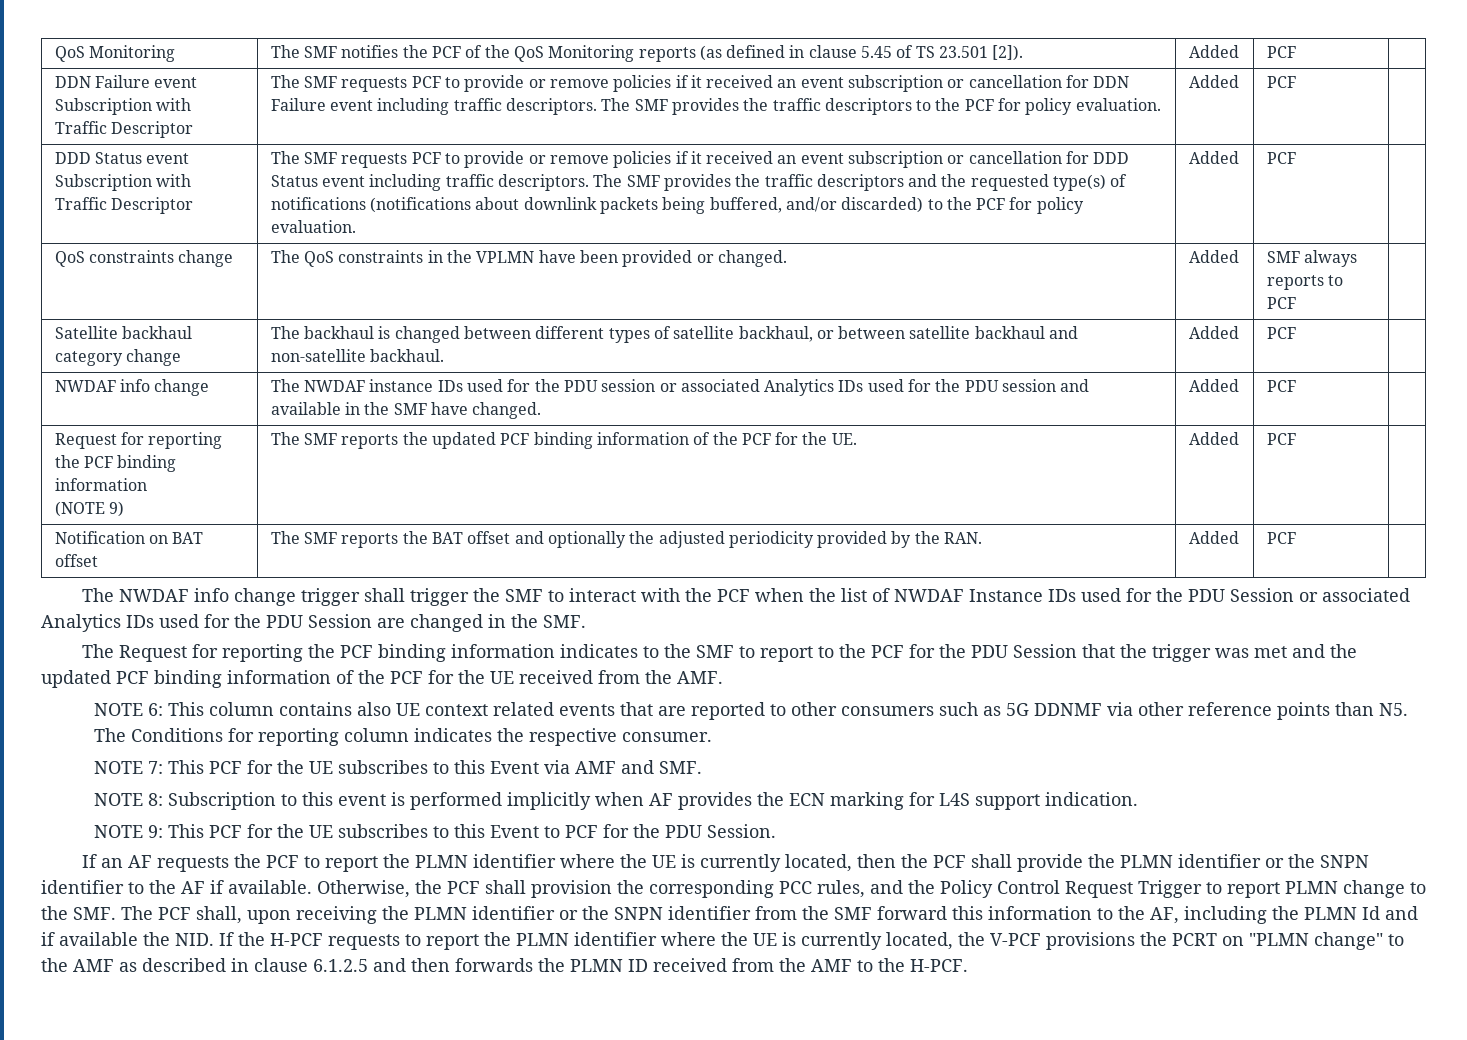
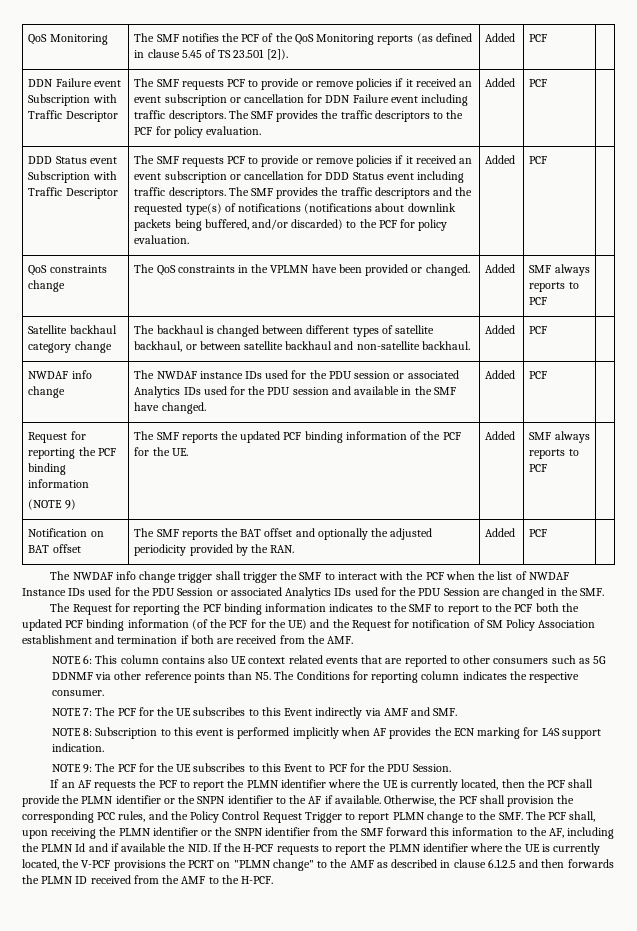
  NWDAF info change | The NWDAF instance IDs used for the PDU session or associated Analytics IDs used for the PDU session and available in the SMF have changed. | Added | PCF |
  Request for reporting the PCF binding information
- (NOTE 9) | The SMF reports the updated PCF binding information of the PCF for the UE. | Added | PCF |
+ (NOTE 9) | The SMF reports the updated PCF binding information of the PCF for the UE. | Added | SMF always reports to PCF |
- The Request for reporting the PCF binding information indicates to the SMF to report to the PCF for the PDU Session that the trigger was met and the updated PCF binding information of the PCF for the UE received from the AMF.
+ The Request for reporting the PCF binding information indicates to the SMF to report to the PCF both the updated PCF binding information (of the PCF for the UE) and the Request for notification of SM Policy Association establishment and termination if both are received from the AMF.
- NOTE 7: This PCF for the UE subscribes to this Event via AMF and SMF.
+ NOTE 7: The PCF for the UE subscribes to this Event indirectly via AMF and SMF.
- NOTE 9: This PCF for the UE subscribes to this Event to PCF for the PDU Session.
+ NOTE 9: The PCF for the UE subscribes to this Event to PCF for the PDU Session.

